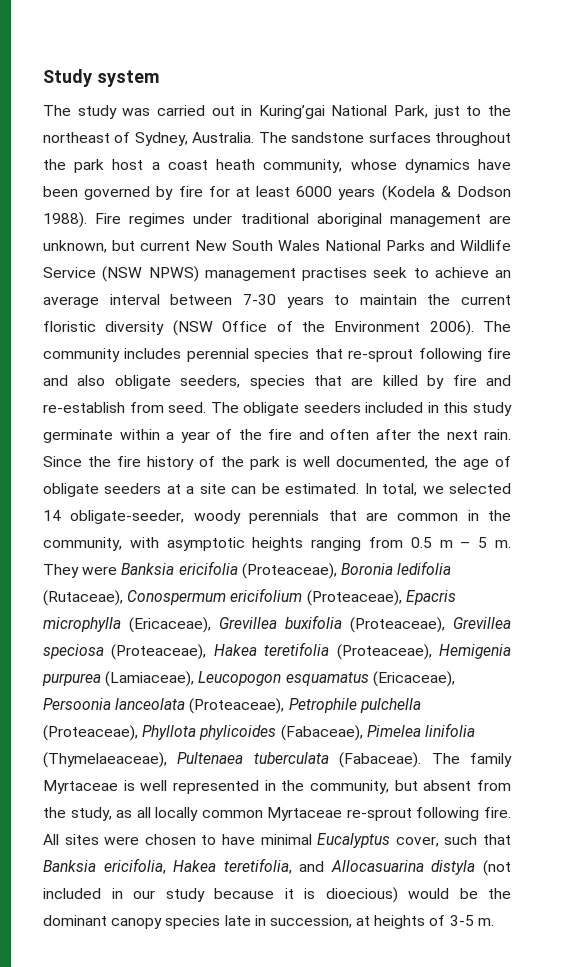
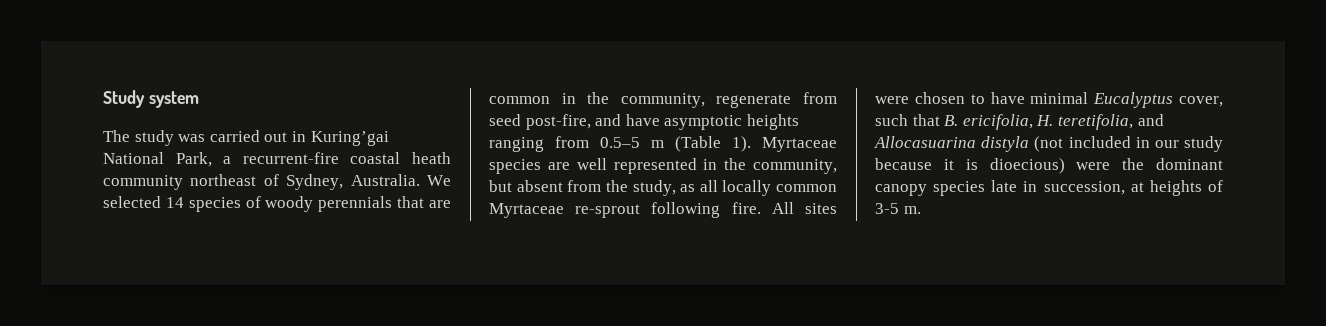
- The study was carried out in Kuring’gai National Park, just to the northeast of Sydney, Australia. The sandstone surfaces throughout the park host a coast heath community, whose dynamics have been governed by fire for at least 6000 years (Kodela & Dodson 1988). Fire regimes under traditional aboriginal management are unknown, but current New South Wales National Parks and Wildlife Service (NSW NPWS) management practises seek to achieve an average interval between 7-30 years to maintain the current floristic diversity (NSW Office of the Environment 2006). The community includes perennial species that re-sprout following fire and also obligate seeders, species that are killed by fire and re-establish from seed. The obligate seeders included in this study germinate within a year of the fire and often after the next rain. Since the fire history of the park is well documented, the age of obligate seeders at a site can be estimated. In total, we selected 14 obligate-seeder, woody perennials that are common in the community, with asymptotic heights ranging from 0.5 m – 5 m. They were Banksia ericifolia (Proteaceae), Boronia ledifolia (Rutaceae), Conospermum ericifolium (Proteaceae), Epacris microphylla (Ericaceae), Grevillea buxifolia (Proteaceae), Grevillea speciosa (Proteaceae), Hakea teretifolia (Proteaceae), Hemigenia purpurea (Lamiaceae), Leucopogon esquamatus (Ericaceae), Persoonia lanceolata (Proteaceae), Petrophile pulchella (Proteaceae), Phyllota phylicoides (Fabaceae), Pimelea linifolia (Thymelaeaceae), Pultenaea tuberculata (Fabaceae). The family Myrtaceae is well represented in the community, but absent from the study, as all locally common Myrtaceae re-sprout following fire.
+ The study was carried out in Kuring’gai National Park, a recurrent-fire coastal heath community northeast of Sydney, Australia. We selected 14 species of woody perennials that are common in the community, regenerate from seed post-fire, and have asymptotic heights ranging from 0.5–5 m (Table 1). Myrtaceae species are well represented in the community, but absent from the study, as all locally common Myrtaceae re-sprout following fire.
- All sites were chosen to have minimal Eucalyptus cover, such that Banksia ericifolia, Hakea teretifolia, and Allocasuarina distyla (not included in our study because it is dioecious) would be the dominant canopy species late in succession, at heights of 3-5 m.
+ All sites were chosen to have minimal Eucalyptus cover, such that B. ericifolia, H. teretifolia, and Allocasuarina distyla (not included in our study because it is dioecious) were the dominant canopy species late in succession, at heights of 3-5 m.

